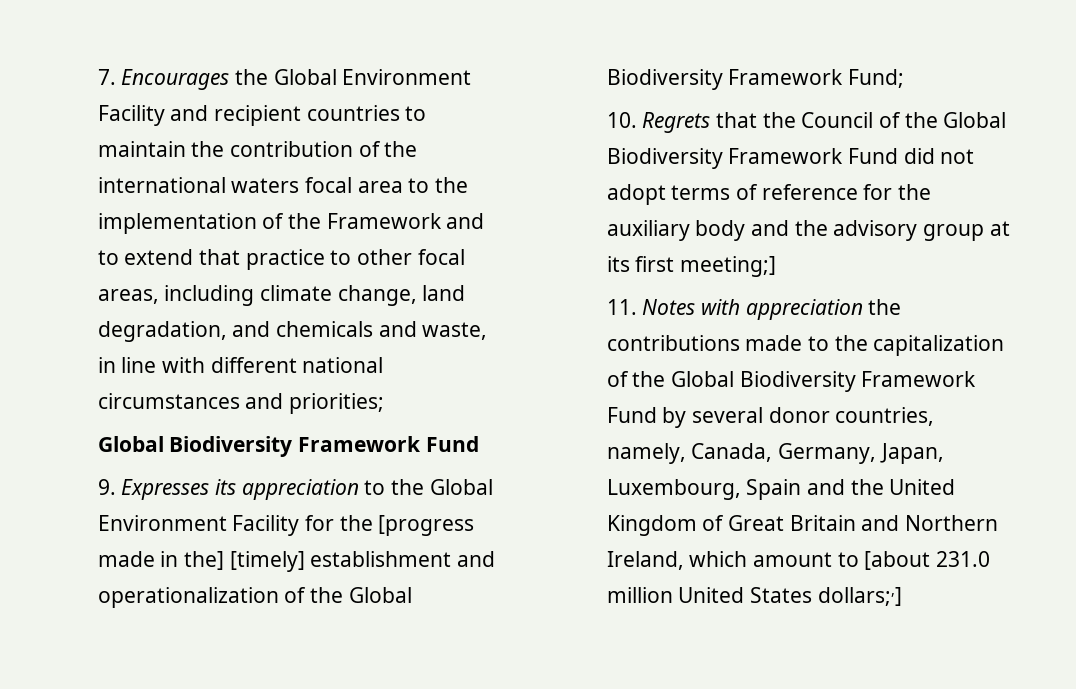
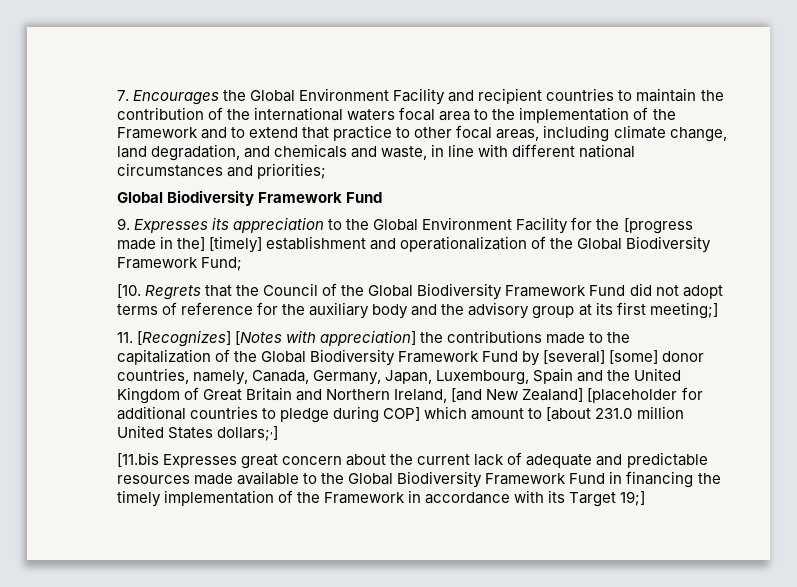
- 10. Regrets that the Council of the Global Biodiversity Framework Fund did not adopt terms of reference for the auxiliary body and the advisory group at its first meeting;]
+ [10. Regrets that the Council of the Global Biodiversity Framework Fund did not adopt terms of reference for the auxiliary body and the advisory group at its first meeting;]
- 11. Notes with appreciation the contributions made to the capitalization of the Global Biodiversity Framework Fund by several donor countries, namely, Canada, Germany, Japan, Luxembourg, Spain and the United Kingdom of Great Britain and Northern Ireland, which amount to [about 231.0 million United States dollars;,]
+ 11. [Recognizes] [Notes with appreciation] the contributions made to the capitalization of the Global Biodiversity Framework Fund by [several] [some] donor countries, namely, Canada, Germany, Japan, Luxembourg, Spain and the United Kingdom of Great Britain and Northern Ireland, [and New Zealand] [placeholder for additional countries to pledge during COP] which amount to [about 231.0 million United States dollars;,]
+ [11.bis Expresses great concern about the current lack of adequate and predictable resources made available to the Global Biodiversity Framework Fund in financing the timely implementation of the Framework in accordance with its Target 19;]

